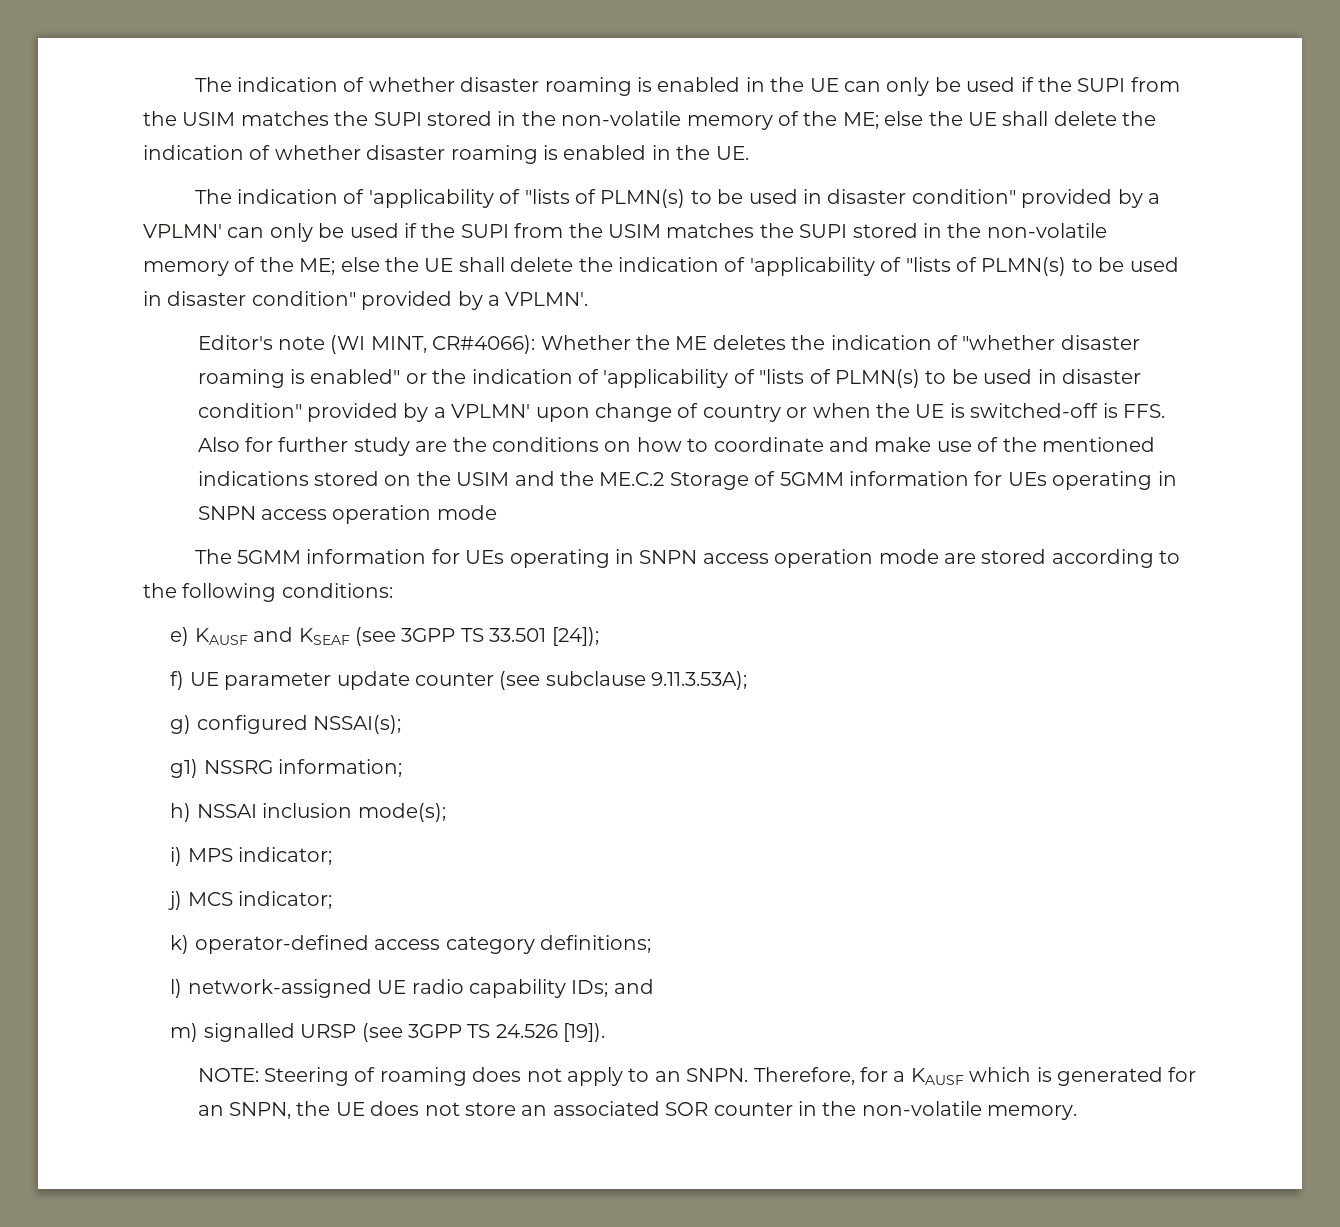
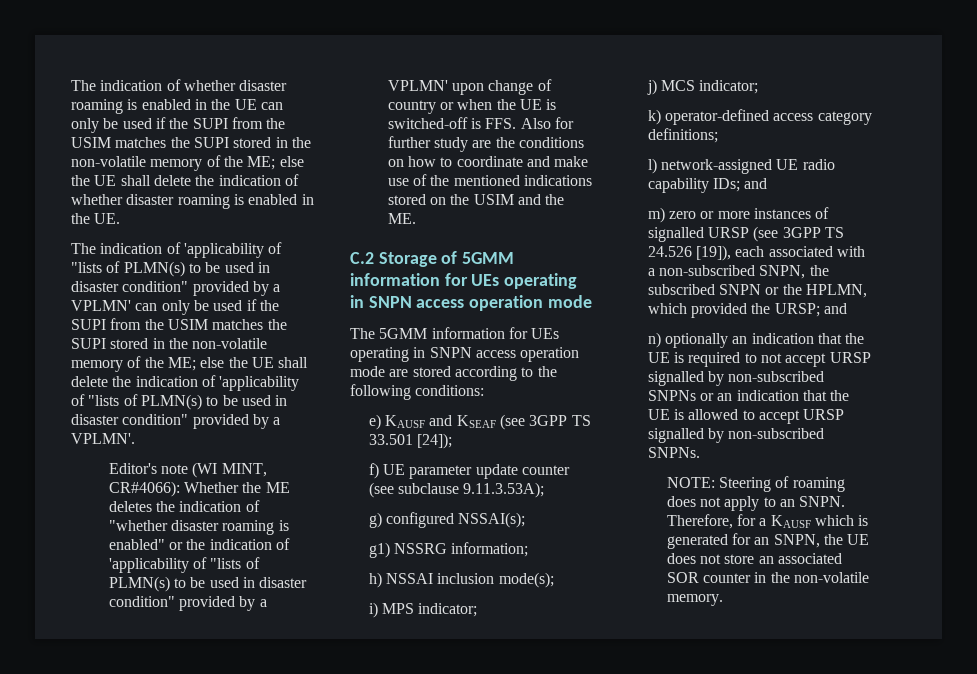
- Whether the ME deletes the indication of "whether disaster roaming is enabled" or the indication of 'applicability of "lists of PLMN(s) to be used in disaster condition" provided by a VPLMN' upon change of country or when the UE is switched-off is FFS. Also for further study are the conditions on how to coordinate and make use of the mentioned indications stored on the USIM and the ME.C.2 Storage of 5GMM information for UEs operating in SNPN access operation mode
+ Whether the ME deletes the indication of "whether disaster roaming is enabled" or the indication of 'applicability of "lists of PLMN(s) to be used in disaster condition" provided by a VPLMN' upon change of country or when the UE is switched-off is FFS. Also for further study are the conditions on how to coordinate and make use of the mentioned indications stored on the USIM and the ME.
+ C.2 Storage of 5GMM information for UEs operating in SNPN access operation mode
- m) signalled URSP (see 3GPP TS 24.526 [19]).
+ m) zero or more instances of signalled URSP (see 3GPP TS 24.526 [19]), each associated with a non-subscribed SNPN, the subscribed SNPN or the HPLMN, which provided the URSP; and
+ n) optionally an indication that the UE is required to not accept URSP signalled by non-subscribed SNPNs or an indication that the UE is allowed to accept URSP signalled by non-subscribed SNPNs.

